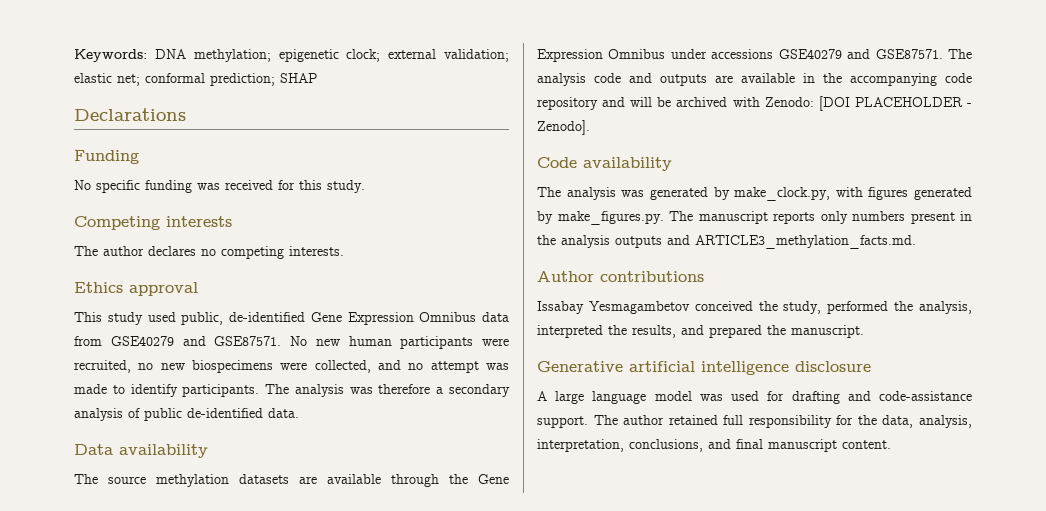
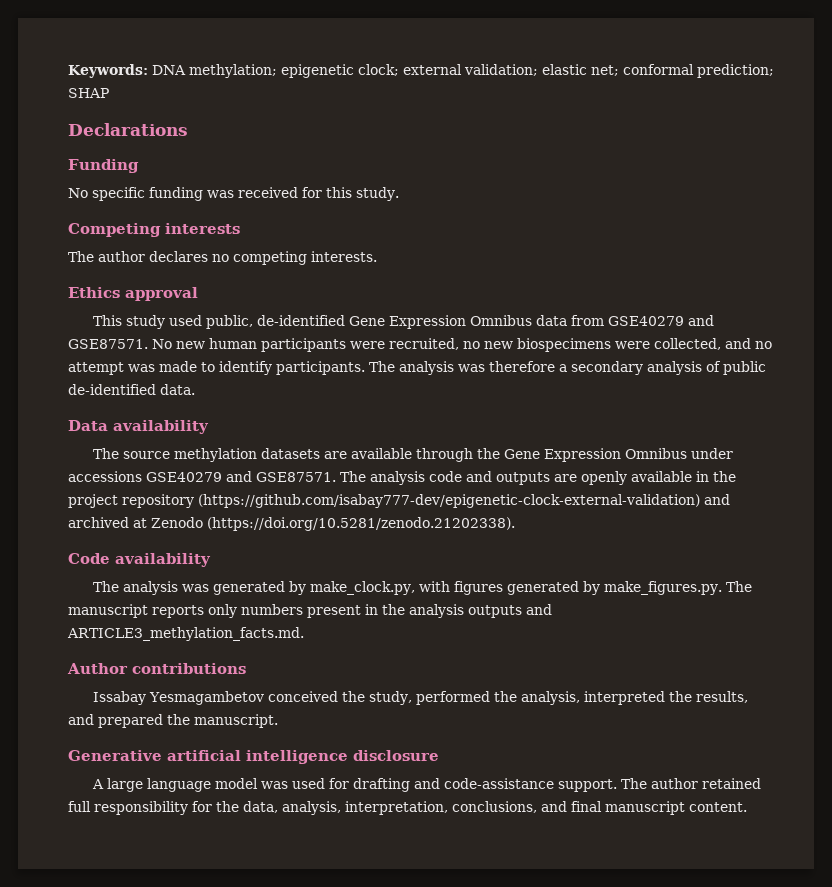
- The analysis code and outputs are available in the accompanying code repository and will be archived with Zenodo: [DOI PLACEHOLDER - Zenodo].
+ The analysis code and outputs are openly available in the project repository (https://github.com/isabay777-dev/epigenetic-clock-external-validation) and archived at Zenodo (https://doi.org/10.5281/zenodo.21202338).

